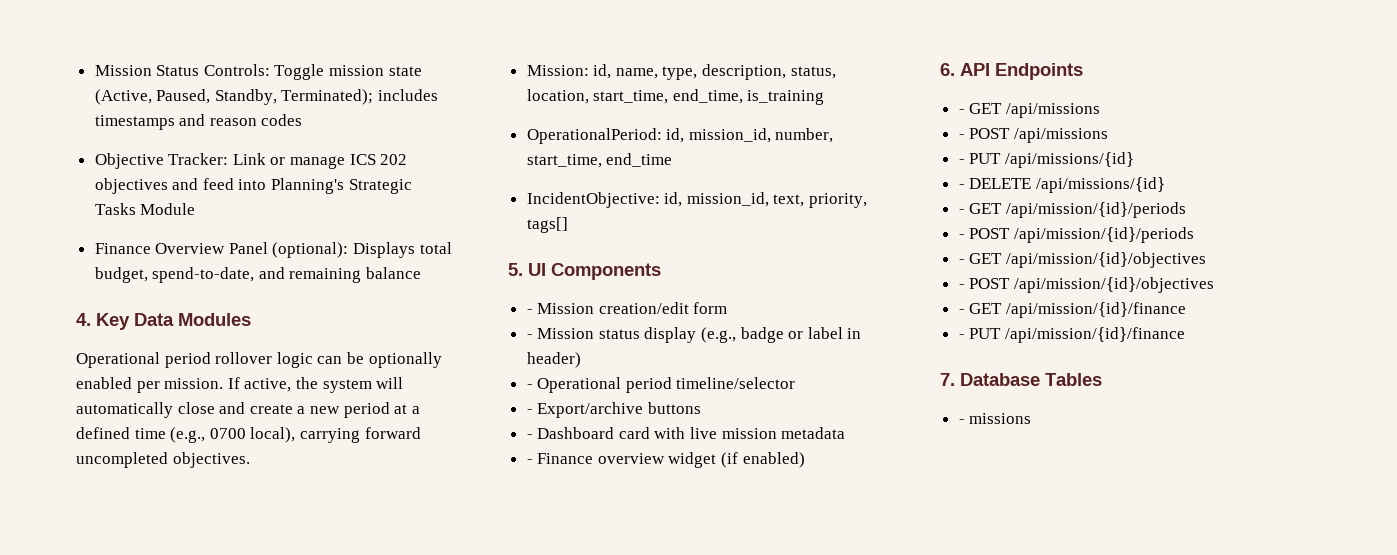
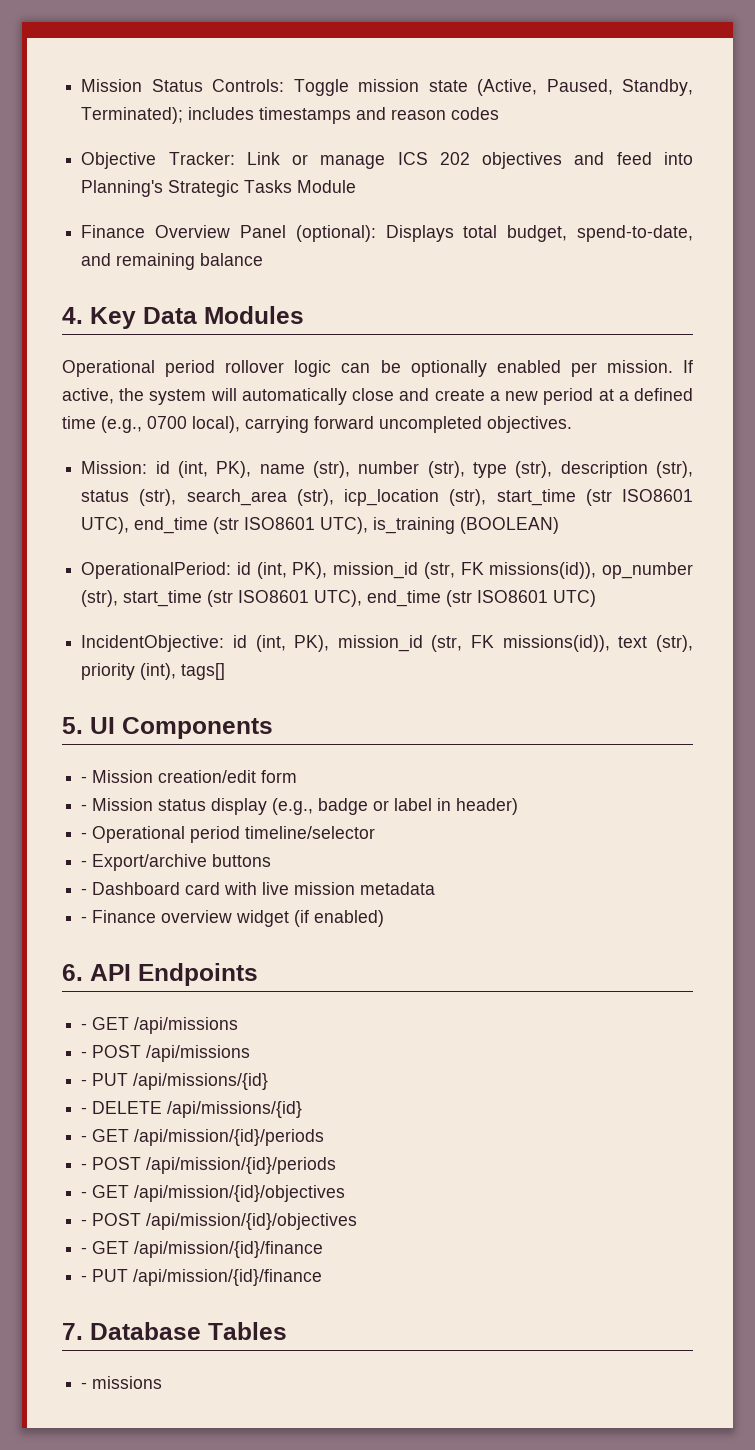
- Mission: id, name, type, description, status, location, start_time, end_time, is_training
+ Mission: id (int, PK), name (str), number (str), type (str), description (str), status (str), search_area (str), icp_location (str), start_time (str ISO8601 UTC), end_time (str ISO8601 UTC), is_training (BOOLEAN)
- OperationalPeriod: id, mission_id, number, start_time, end_time
- IncidentObjective: id, mission_id, text, priority, tags[]
+ OperationalPeriod: id (int, PK), mission_id (str, FK missions(id)), op_number (str), start_time (str ISO8601 UTC), end_time (str ISO8601 UTC)
+ IncidentObjective: id (int, PK), mission_id (str, FK missions(id)), text (str), priority (int), tags[]

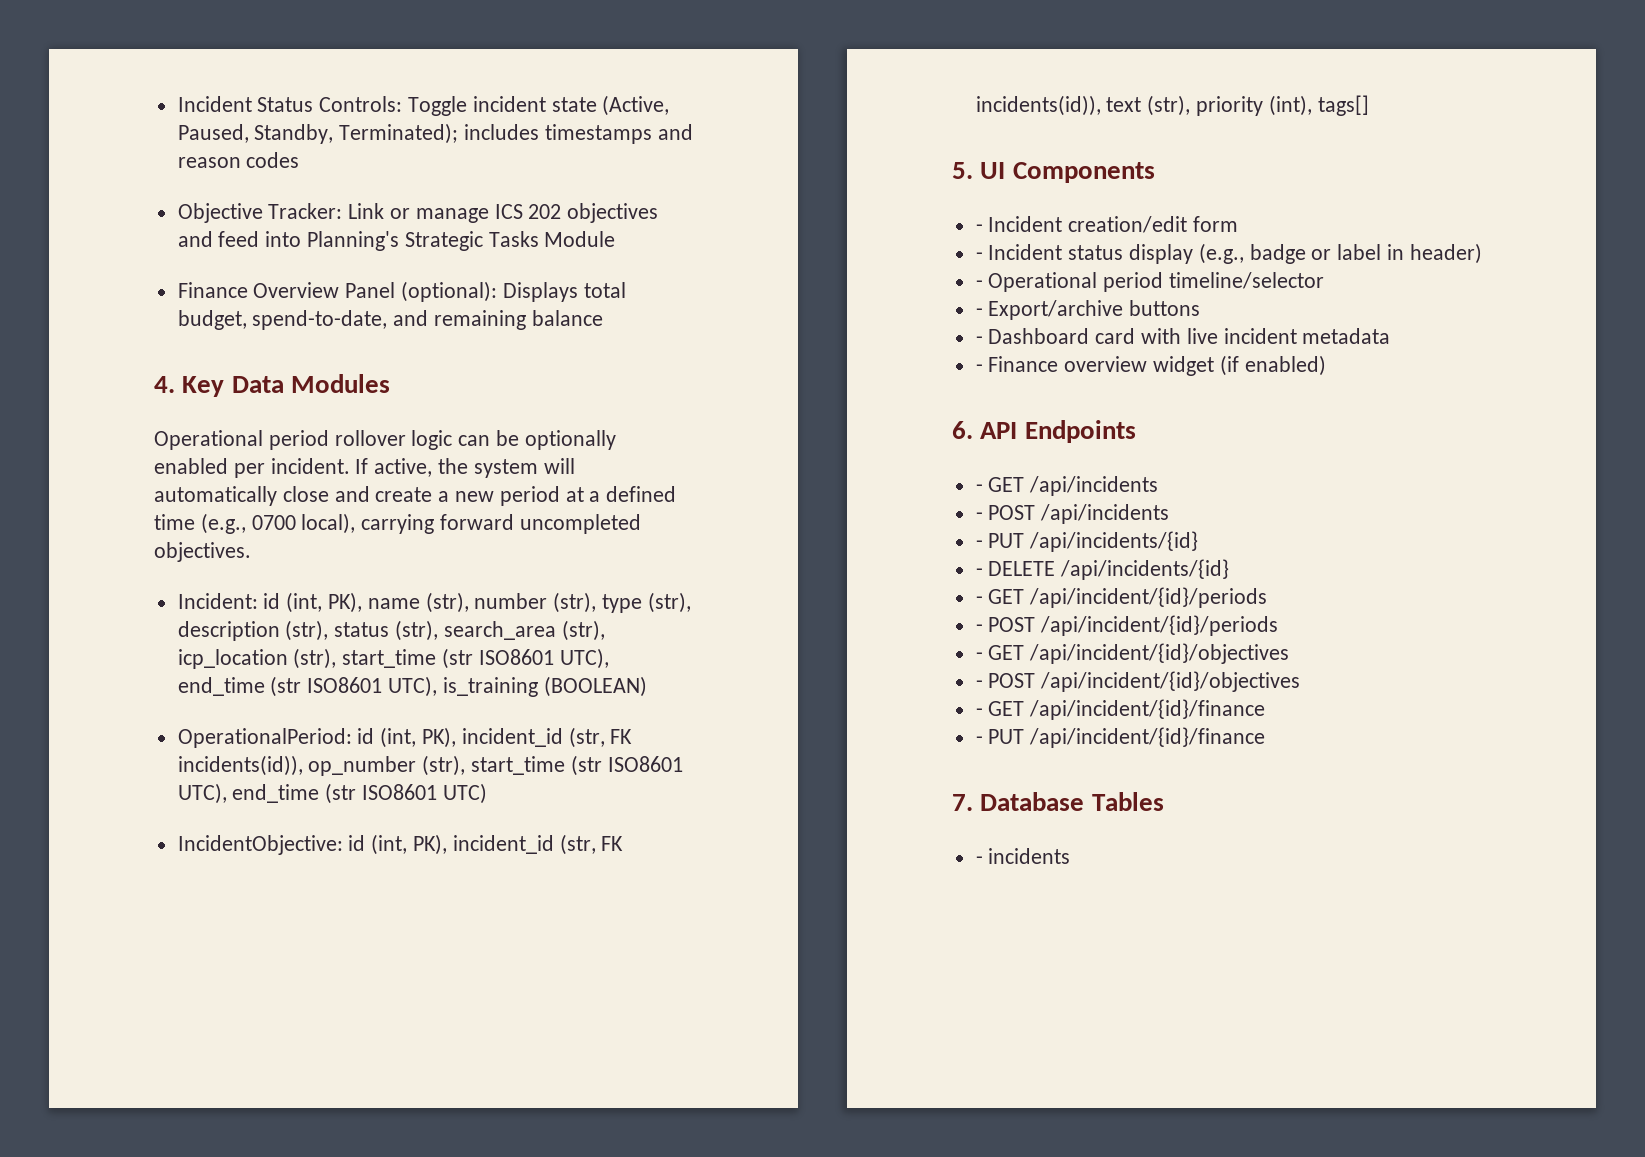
- Mission Status Controls: Toggle mission state (Active, Paused, Standby, Terminated); includes timestamps and reason codes
+ Incident Status Controls: Toggle incident state (Active, Paused, Standby, Terminated); includes timestamps and reason codes
- Operational period rollover logic can be optionally enabled per mission.
+ Operational period rollover logic can be optionally enabled per incident.
- Mission: id (int, PK), name (str), number (str), type (str), description (str), status (str), search_area (str), icp_location (str), start_time (str ISO8601 UTC), end_time (str ISO8601 UTC), is_training (BOOLEAN)
+ Incident: id (int, PK), name (str), number (str), type (str), description (str), status (str), search_area (str), icp_location (str), start_time (str ISO8601 UTC), end_time (str ISO8601 UTC), is_training (BOOLEAN)
- OperationalPeriod: id (int, PK), mission_id (str, FK missions(id)), op_number (str), start_time (str ISO8601 UTC), end_time (str ISO8601 UTC)
+ OperationalPeriod: id (int, PK), incident_id (str, FK incidents(id)), op_number (str), start_time (str ISO8601 UTC), end_time (str ISO8601 UTC)
- IncidentObjective: id (int, PK), mission_id (str, FK missions(id)), text (str), priority (int), tags[]
+ IncidentObjective: id (int, PK), incident_id (str, FK incidents(id)), text (str), priority (int), tags[]
- - Mission creation/edit form
+ - Incident creation/edit form
- - Mission status display (e.g., badge or label in header)
+ - Incident status display (e.g., badge or label in header)
- - Dashboard card with live mission metadata
+ - Dashboard card with live incident metadata
- - GET /api/missions
- - POST /api/missions
- - PUT /api/missions/{id}
+ - GET /api/incidents
+ - POST /api/incidents
+ - PUT /api/incidents/{id}
- - DELETE /api/missions/{id}
- - GET /api/mission/{id}/periods
- - POST /api/mission/{id}/periods
- - GET /api/mission/{id}/objectives
- - POST /api/mission/{id}/objectives
- - GET /api/mission/{id}/finance
- - PUT /api/mission/{id}/finance
+ - DELETE /api/incidents/{id}
+ - GET /api/incident/{id}/periods
+ - POST /api/incident/{id}/periods
+ - GET /api/incident/{id}/objectives
+ - POST /api/incident/{id}/objectives
+ - GET /api/incident/{id}/finance
+ - PUT /api/incident/{id}/finance
- - missions
+ - incidents

